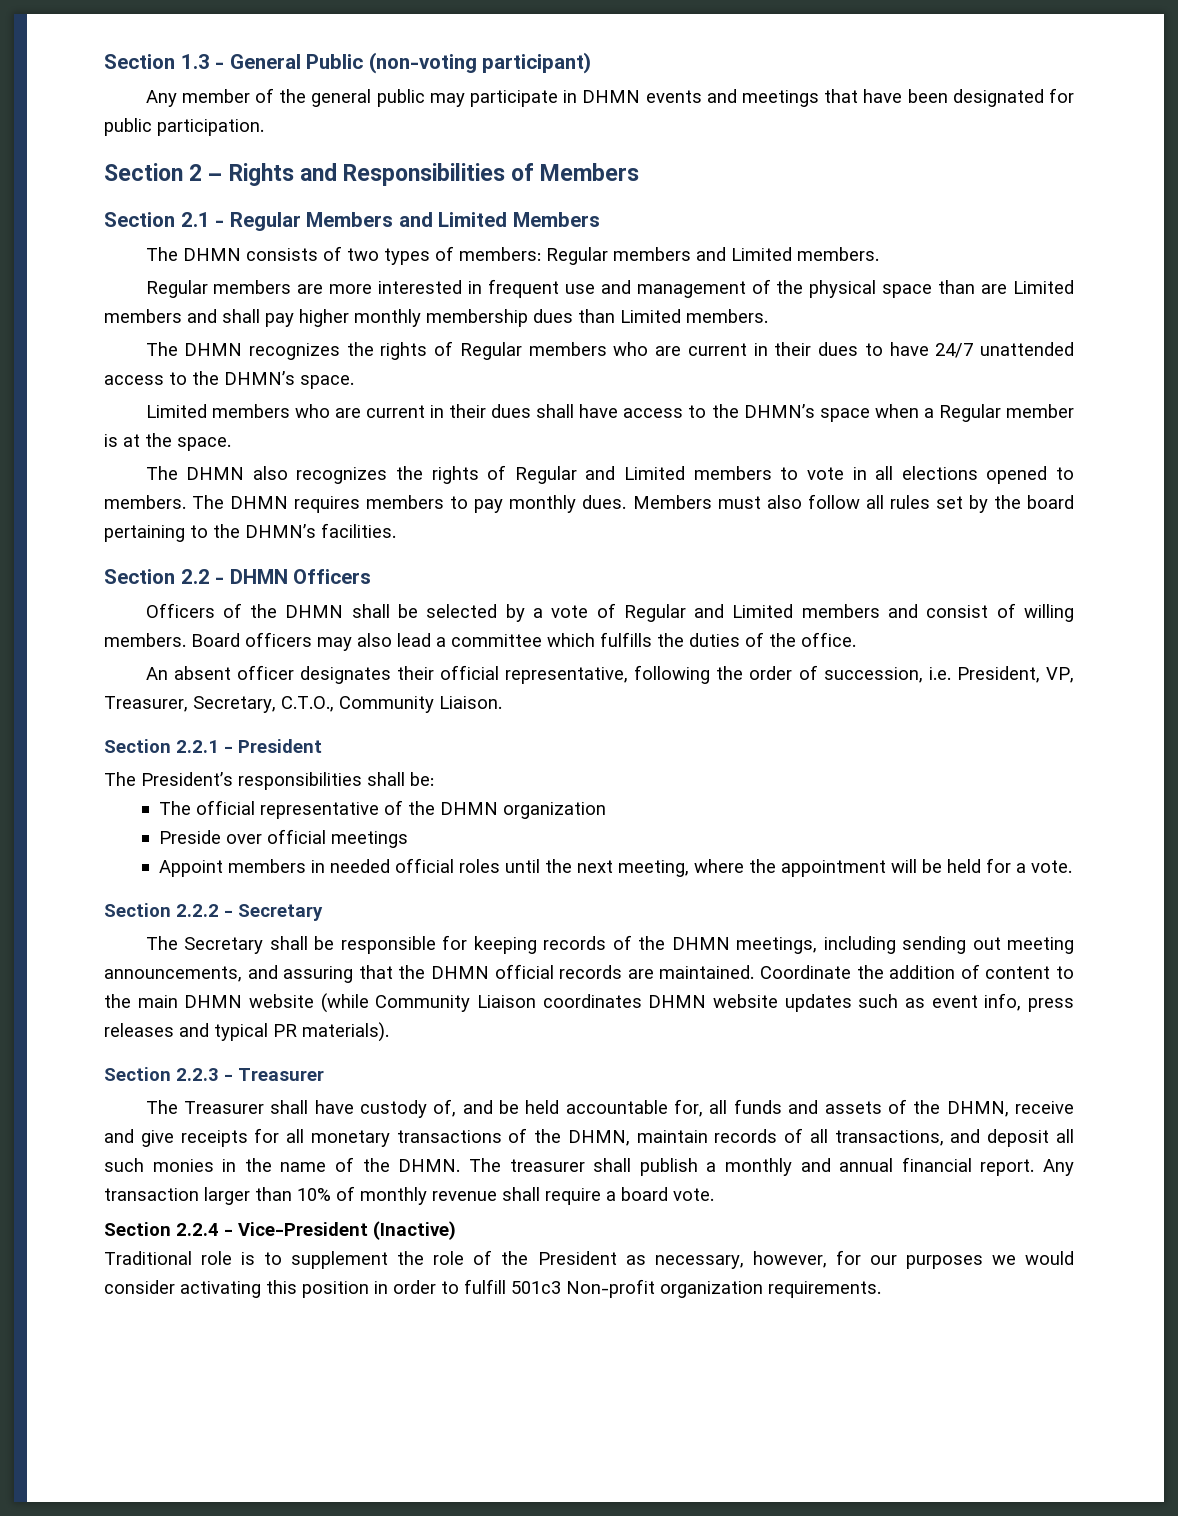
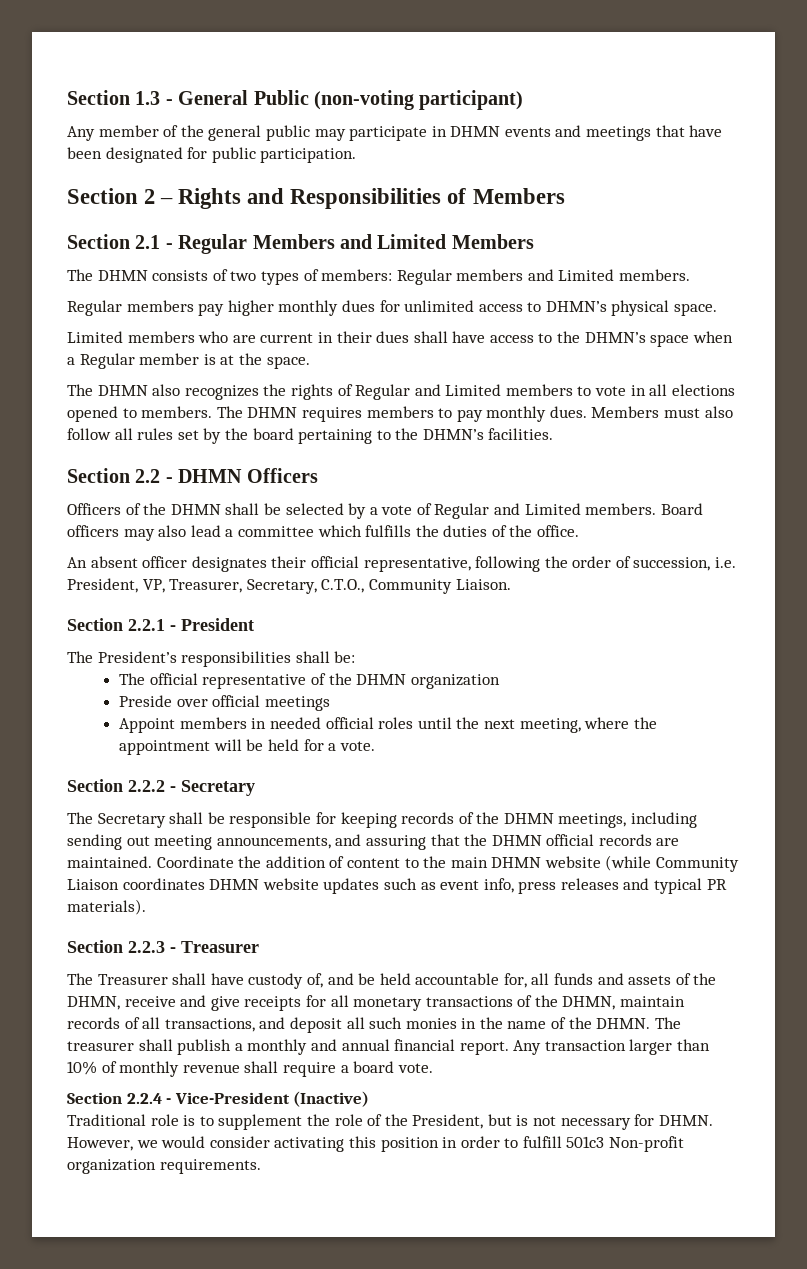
- Regular members are more interested in frequent use and management of the physical space than are Limited members and shall pay higher monthly membership dues than Limited members.
- The DHMN recognizes the rights of Regular members who are current in their dues to have 24/7 unattended access to the DHMN’s space.
+ Regular members pay higher monthly dues for unlimited access to DHMN’s physical space.
- Officers of the DHMN shall be selected by a vote of Regular and Limited members and consist of willing members.
+ Officers of the DHMN shall be selected by a vote of Regular and Limited members.
- Traditional role is to supplement the role of the President as necessary, however, for our purposes we would consider activating this position in order to fulfill 501c3 Non-profit organization requirements.
+ Traditional role is to supplement the role of the President, but is not necessary for DHMN. However, we would consider activating this position in order to fulfill 501c3 Non-profit organization requirements.

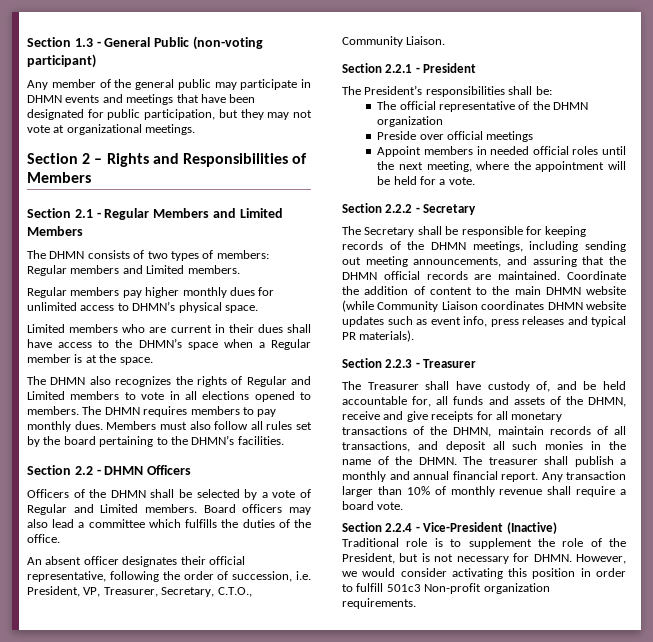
- Any member of the general public may participate in DHMN events and meetings that have been designated for public participation.
+ Any member of the general public may participate in DHMN events and meetings that have been designated for public participation, but they may not vote at organizational meetings.

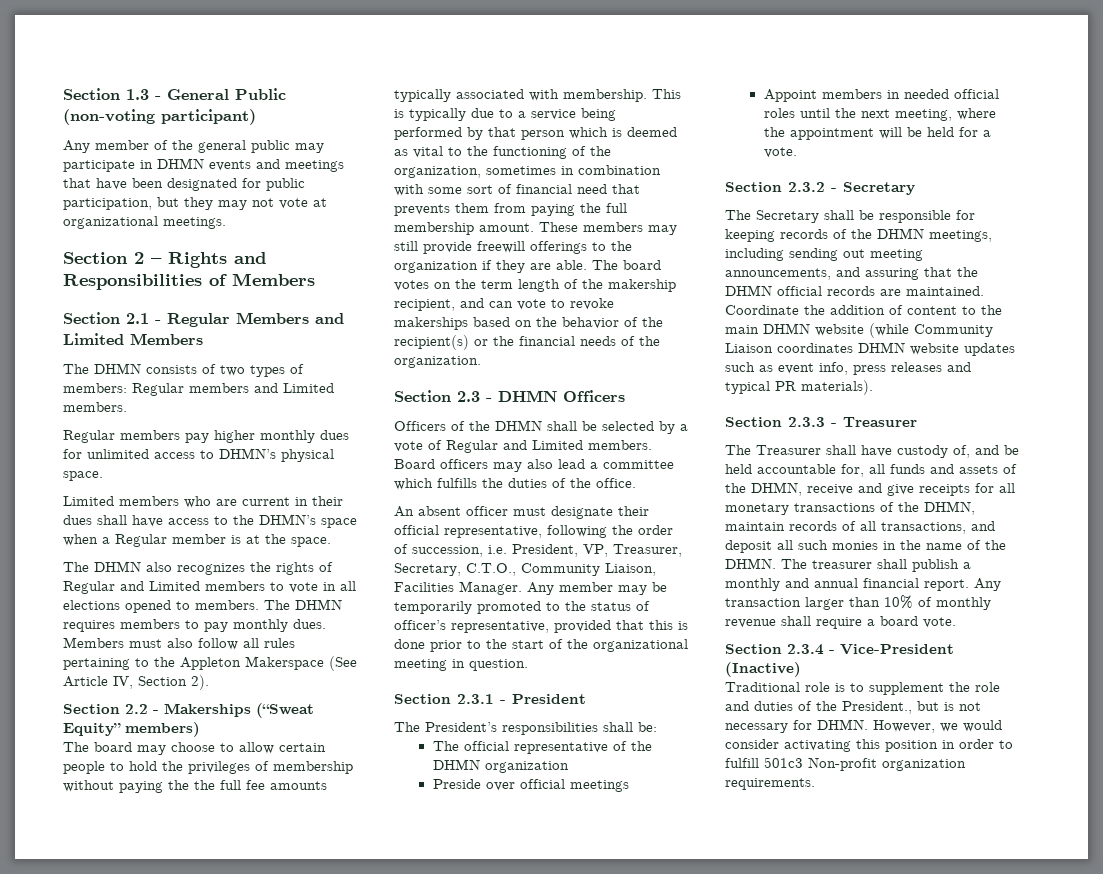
- Members must also follow all rules set by the board pertaining to the DHMN’s facilities.
- Section 2.2 - DHMN Officers
+ Members must also follow all rules pertaining to the Appleton Makerspace (See Article IV, Section 2).
+ Section 2.2 - Makerships (“Sweat Equity” members)
+ The board may choose to allow certain people to hold the privileges of membership without paying the the full fee amounts typically associated with membership. This is typically due to a service being performed by that person which is deemed as vital to the functioning of the organization, sometimes in combination with some sort of financial need that prevents them from paying the full membership amount. These members may still provide freewill offerings to the organization if they are able. The board votes on the term length of the makership recipient, and can vote to revoke makerships based on the behavior of the recipient(s) or the financial needs of the organization.
+ Section 2.3 - DHMN Officers
- An absent officer designates their official representative, following the order of succession, i.e. President, VP, Treasurer, Secretary, C.T.O., Community Liaison.
- Section 2.2.1 - President
+ An absent officer must designate their official representative, following the order of succession, i.e. President, VP, Treasurer, Secretary, C.T.O., Community Liaison, Facilities Manager. Any member may be temporarily promoted to the status of officer’s representative, provided that this is done prior to the start of the organizational meeting in question.
+ Section 2.3.1 - President
- Section 2.2.2 - Secretary
+ Section 2.3.2 - Secretary
- Section 2.2.3 - Treasurer
+ Section 2.3.3 - Treasurer
- Section 2.2.4 - Vice-President (Inactive)
+ Section 2.3.4 - Vice-President (Inactive)
- Traditional role is to supplement the role of the President, but is not necessary for DHMN.
+ Traditional role is to supplement the role and duties of the President., but is not necessary for DHMN.

